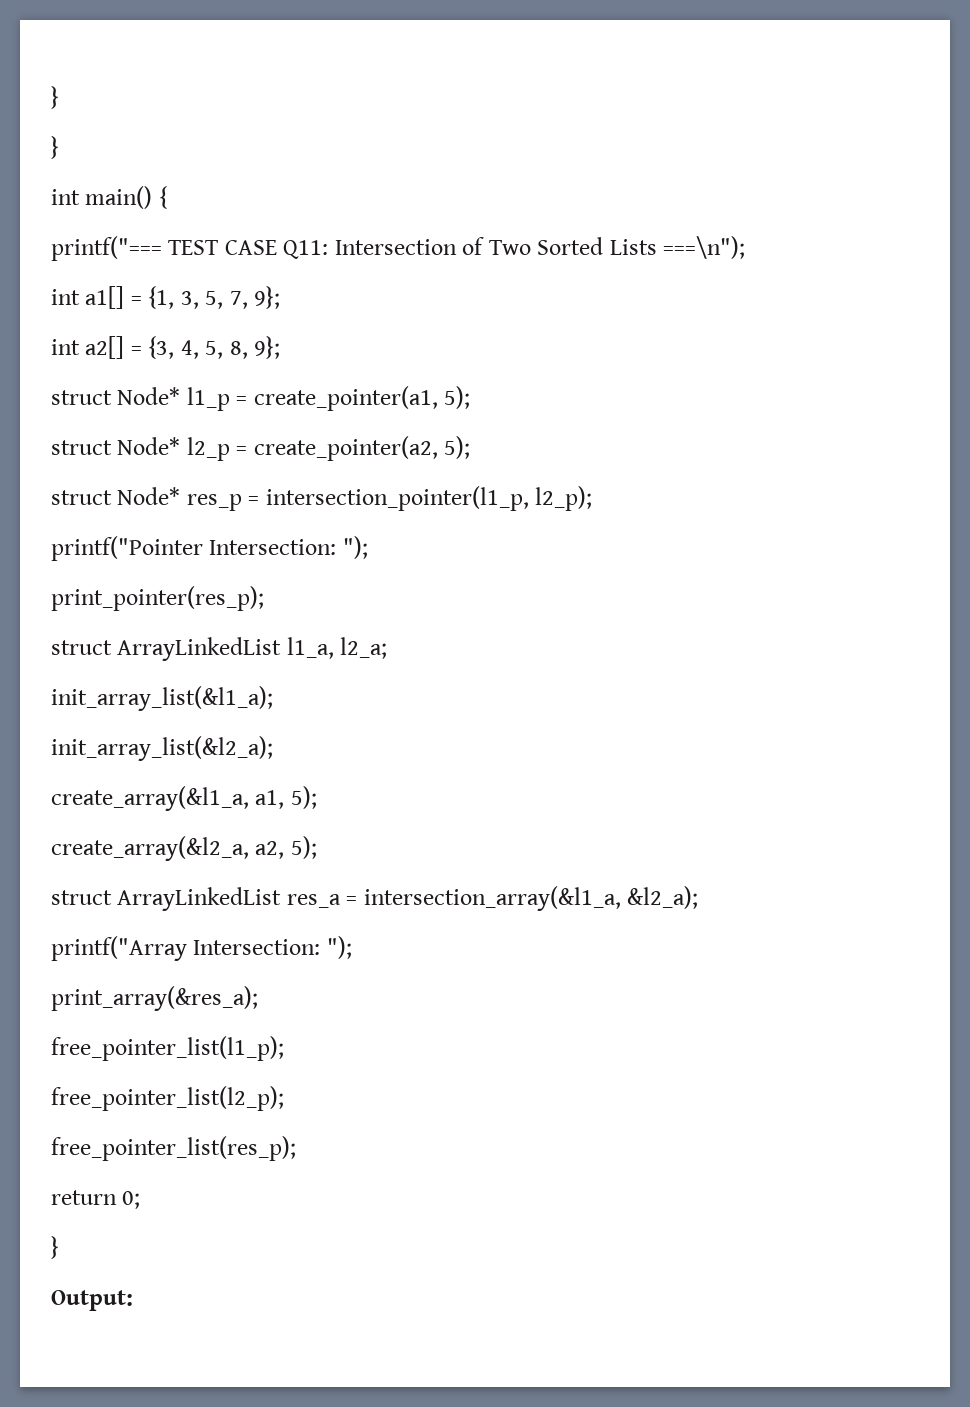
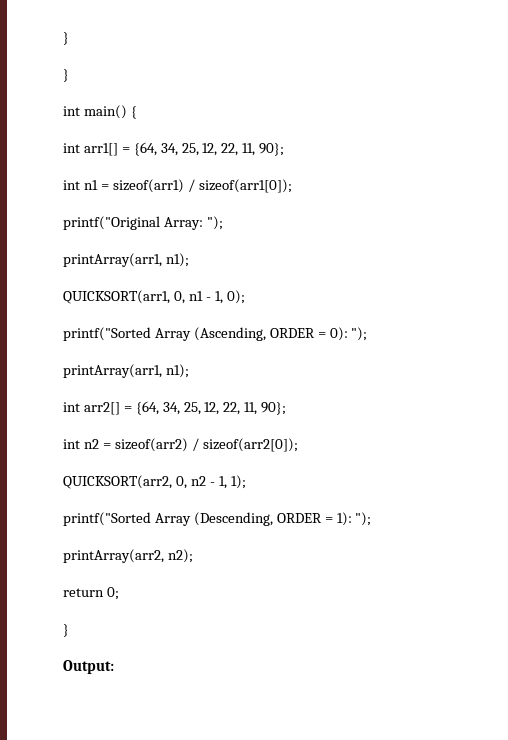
- printf("=== TEST CASE Q11: Intersection of Two Sorted Lists ===\n");
- int a1[] = {1, 3, 5, 7, 9};
- int a2[] = {3, 4, 5, 8, 9};
- struct Node* l1_p = create_pointer(a1, 5);
- struct Node* l2_p = create_pointer(a2, 5);
- struct Node* res_p = intersection_pointer(l1_p, l2_p);
- printf("Pointer Intersection: ");
- print_pointer(res_p);
- struct ArrayLinkedList l1_a, l2_a;
- init_array_list(&l1_a);
- init_array_list(&l2_a);
- create_array(&l1_a, a1, 5);
- create_array(&l2_a, a2, 5);
- struct ArrayLinkedList res_a = intersection_array(&l1_a, &l2_a);
- printf("Array Intersection: ");
- print_array(&res_a);
- free_pointer_list(l1_p);
- free_pointer_list(l2_p);
- free_pointer_list(res_p);
+ int arr1[] = {64, 34, 25, 12, 22, 11, 90};
+ int n1 = sizeof(arr1) / sizeof(arr1[0]);
+ printf("Original Array: ");
+ printArray(arr1, n1);
+ QUICKSORT(arr1, 0, n1 - 1, 0);
+ printf("Sorted Array (Ascending, ORDER = 0): ");
+ printArray(arr1, n1);
+ int arr2[] = {64, 34, 25, 12, 22, 11, 90};
+ int n2 = sizeof(arr2) / sizeof(arr2[0]);
+ QUICKSORT(arr2, 0, n2 - 1, 1);
+ printf("Sorted Array (Descending, ORDER = 1): ");
+ printArray(arr2, n2);

